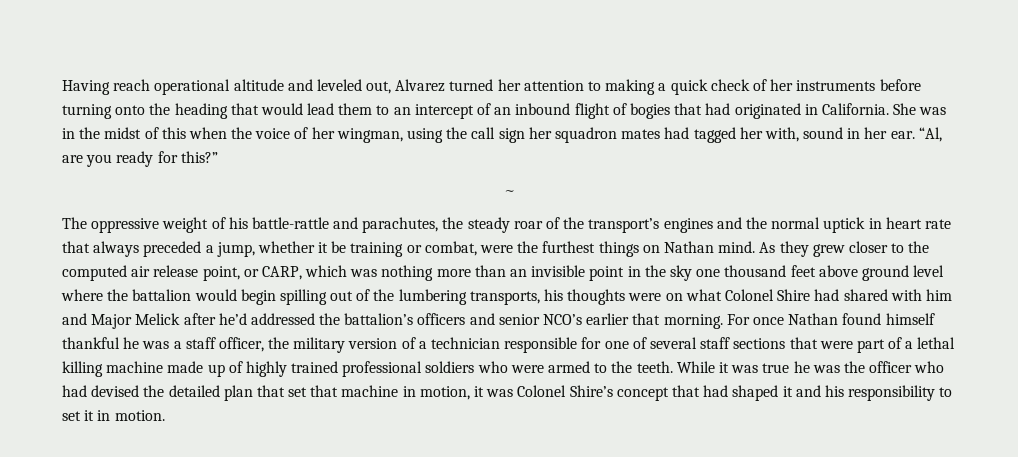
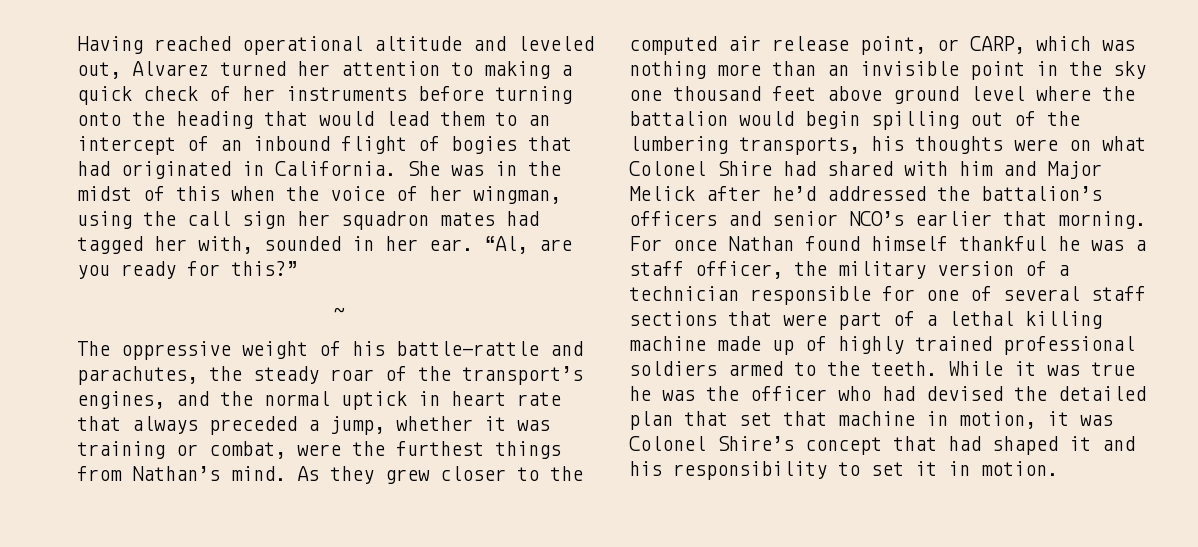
- Having reach operational altitude and leveled out, Alvarez turned her attention to making a quick check of her instruments before turning onto the heading that would lead them to an intercept of an inbound flight of bogies that had originated in California.
+ Having reached operational altitude and leveled out, Alvarez turned her attention to making a quick check of her instruments before turning onto the heading that would lead them to an intercept of an inbound flight of bogies that had originated in California.
- She was in the midst of this when the voice of her wingman, using the call sign her squadron mates had tagged her with, sound in her ear.
+ She was in the midst of this when the voice of her wingman, using the call sign her squadron mates had tagged her with, sounded in her ear.
- The oppressive weight of his battle-rattle and parachutes, the steady roar of the transport’s engines and the normal uptick in heart rate that always preceded a jump, whether it be training or combat, were the furthest things on Nathan mind.
+ The oppressive weight of his battle-rattle and parachutes, the steady roar of the transport’s engines, and the normal uptick in heart rate that always preceded a jump, whether it was training or combat, were the furthest things from Nathan’s mind.
- For once Nathan found himself thankful he was a staff officer, the military version of a technician responsible for one of several staff sections that were part of a lethal killing machine made up of highly trained professional soldiers who were armed to the teeth.
+ For once Nathan found himself thankful he was a staff officer, the military version of a technician responsible for one of several staff sections that were part of a lethal killing machine made up of highly trained professional soldiers armed to the teeth.

